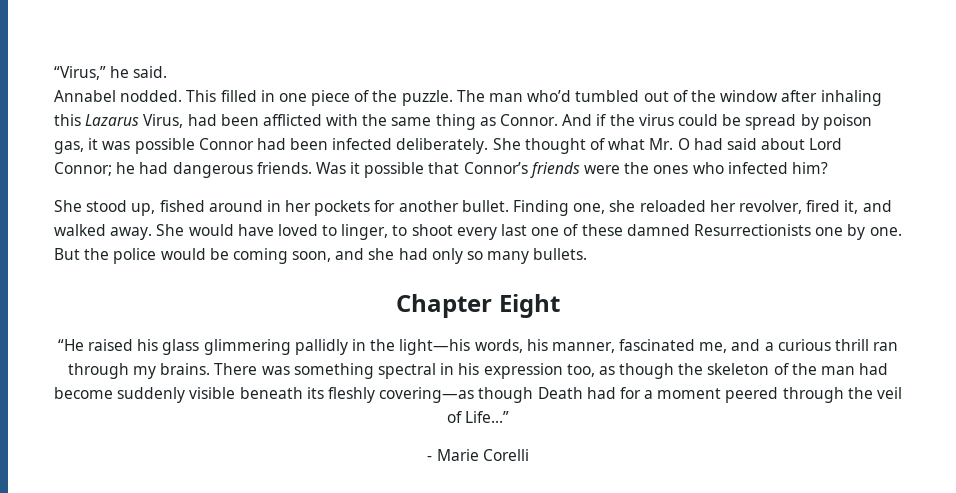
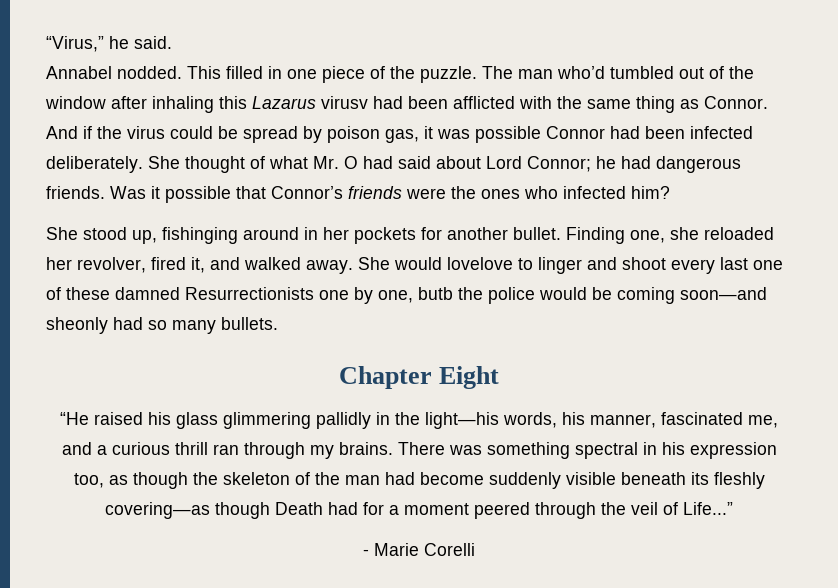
- The man who’d tumbled out of the window after inhaling this Lazarus Virus, had been afflicted with the same thing as Connor.
+ The man who’d tumbled out of the window after inhaling this Lazarus virusv had been afflicted with the same thing as Connor.
- She stood up, fished around in her pockets for another bullet.
+ She stood up, fishinging around in her pockets for another bullet.
- She would have loved to linger, to shoot every last one of these damned Resurrectionists one by one. But the police would be coming soon, and she had only so many bullets.
+ She would lovelove to linger and shoot every last one of these damned Resurrectionists one by one, butb the police would be coming soon—and sheonly had so many bullets.

